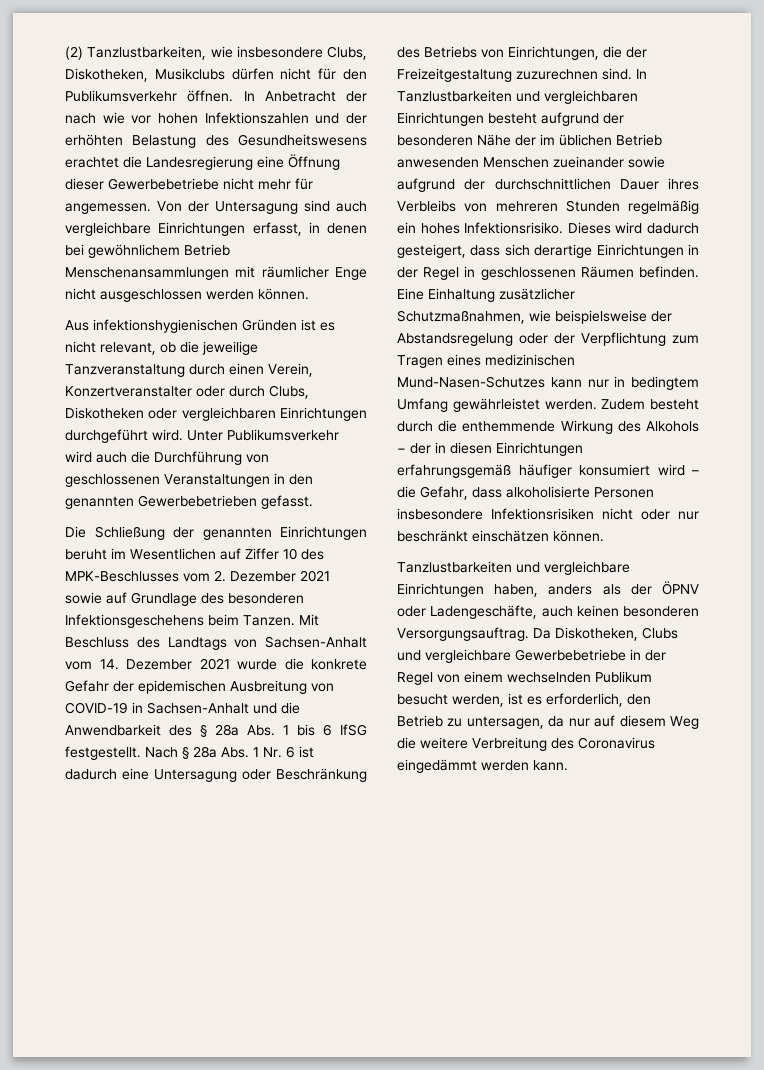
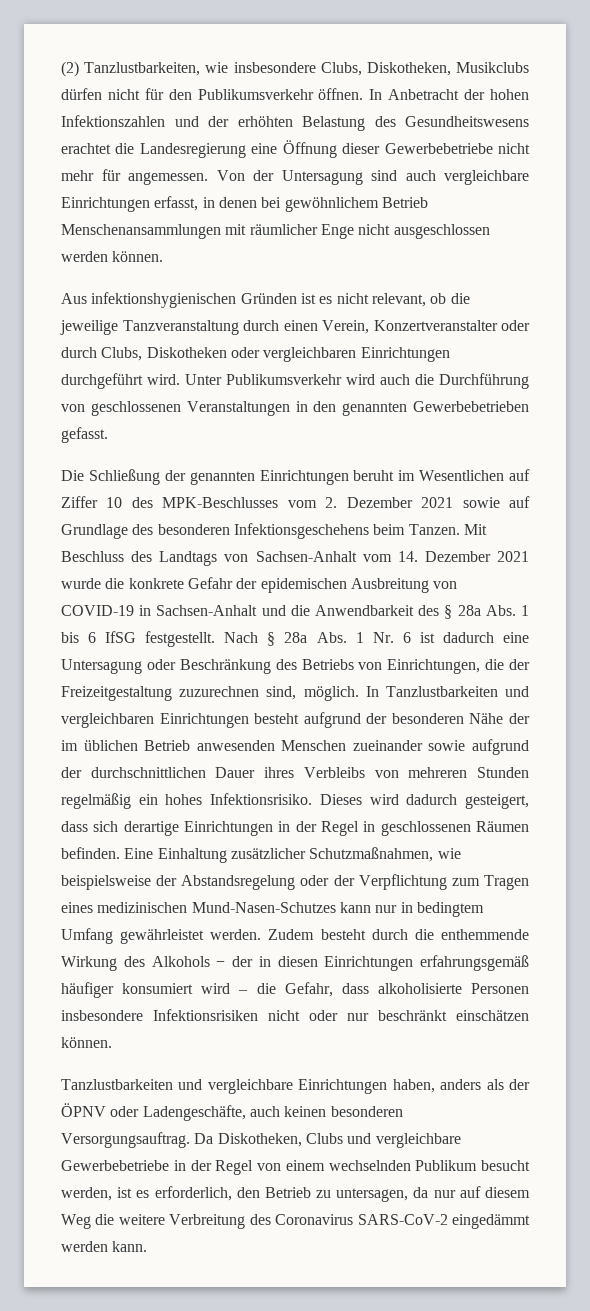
- In Anbetracht der nach wie vor hohen Infektionszahlen und der erhöhten Belastung des Gesundheitswesens erachtet die Landesregierung eine Öffnung dieser Gewerbebetriebe nicht mehr für angemessen.
+ In Anbetracht der hohen Infektionszahlen und der erhöhten Belastung des Gesundheitswesens erachtet die Landesregierung eine Öffnung dieser Gewerbebetriebe nicht mehr für angemessen.
- Nach § 28a Abs. 1 Nr. 6 ist dadurch eine Untersagung oder Beschränkung des Betriebs von Einrichtungen, die der Freizeitgestaltung zuzurechnen sind.
+ Nach § 28a Abs. 1 Nr. 6 ist dadurch eine Untersagung oder Beschränkung des Betriebs von Einrichtungen, die der Freizeitgestaltung zuzurechnen sind, möglich.
- Da Diskotheken, Clubs und vergleichbare Gewerbebetriebe in der Regel von einem wechselnden Publikum besucht werden, ist es erforderlich, den Betrieb zu untersagen, da nur auf diesem Weg die weitere Verbreitung des Coronavirus eingedämmt werden kann.
+ Da Diskotheken, Clubs und vergleichbare Gewerbebetriebe in der Regel von einem wechselnden Publikum besucht werden, ist es erforderlich, den Betrieb zu untersagen, da nur auf diesem Weg die weitere Verbreitung des Coronavirus SARS-CoV-2 eingedämmt werden kann.

